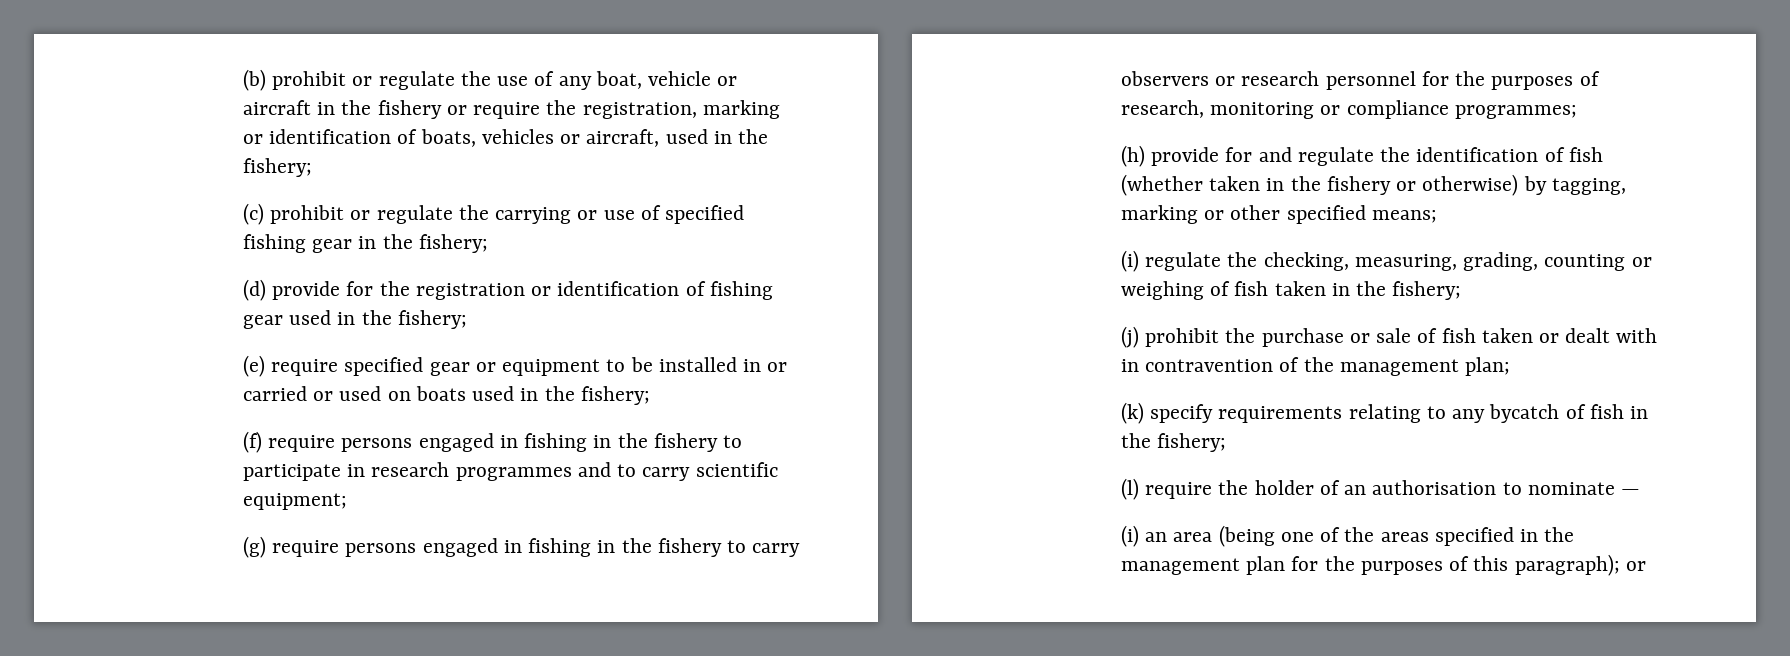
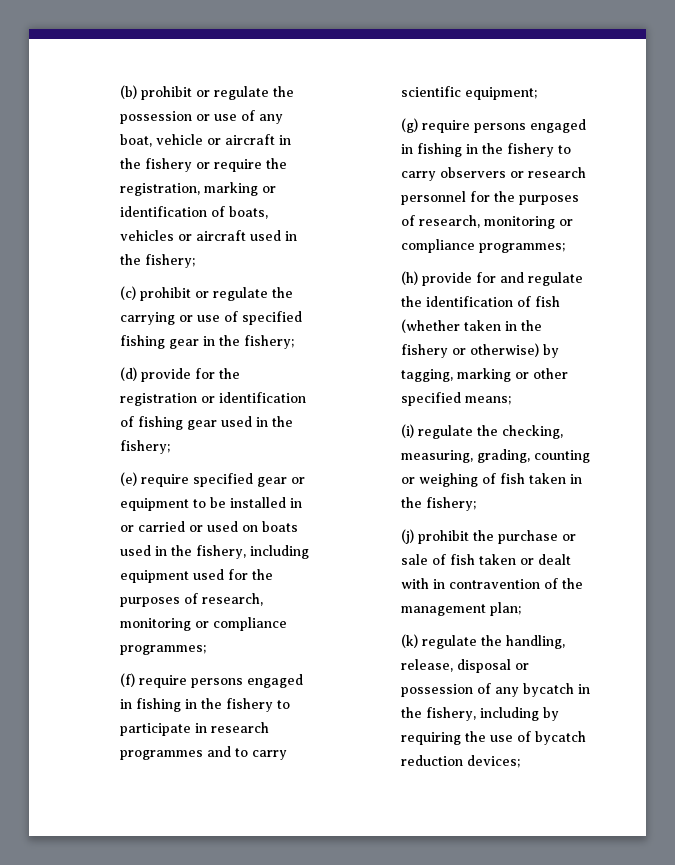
- (b) prohibit or regulate the use of any boat, vehicle or aircraft in the fishery or require the registration, marking or identification of boats, vehicles or aircraft, used in the fishery;
+ (b) prohibit or regulate the possession or use of any boat, vehicle or aircraft in the fishery or require the registration, marking or identification of boats, vehicles or aircraft used in the fishery;
- (e) require specified gear or equipment to be installed in or carried or used on boats used in the fishery;
+ (e) require specified gear or equipment to be installed in or carried or used on boats used in the fishery, including equipment used for the purposes of research, monitoring or compliance programmes;
- (k) specify requirements relating to any bycatch of fish in the fishery;
- (l) require the holder of an authorisation to nominate —
- (i) an area (being one of the areas specified in the management plan for the purposes of this paragraph); or
+ (k) regulate the handling, release, disposal or possession of any bycatch in the fishery, including by requiring the use of bycatch reduction devices;

